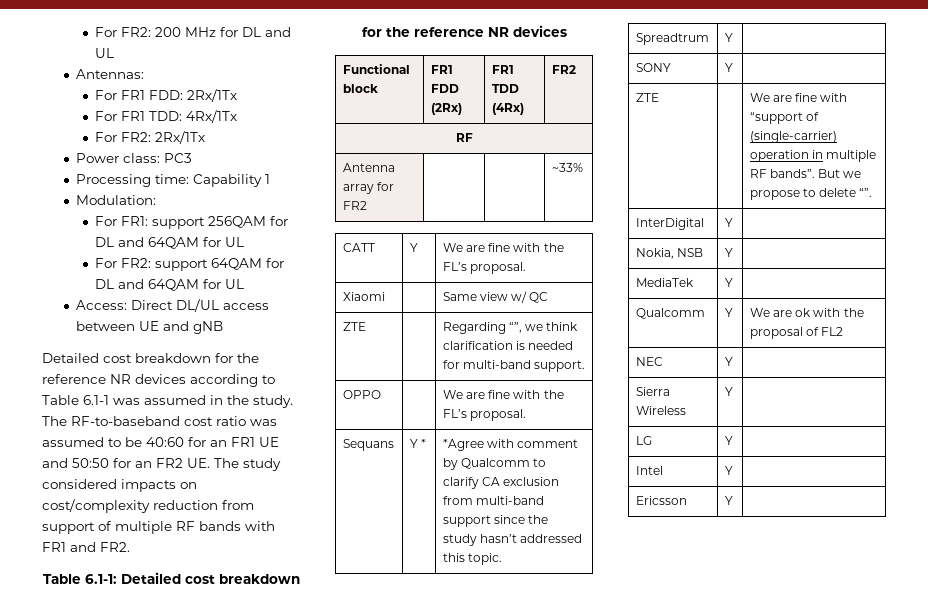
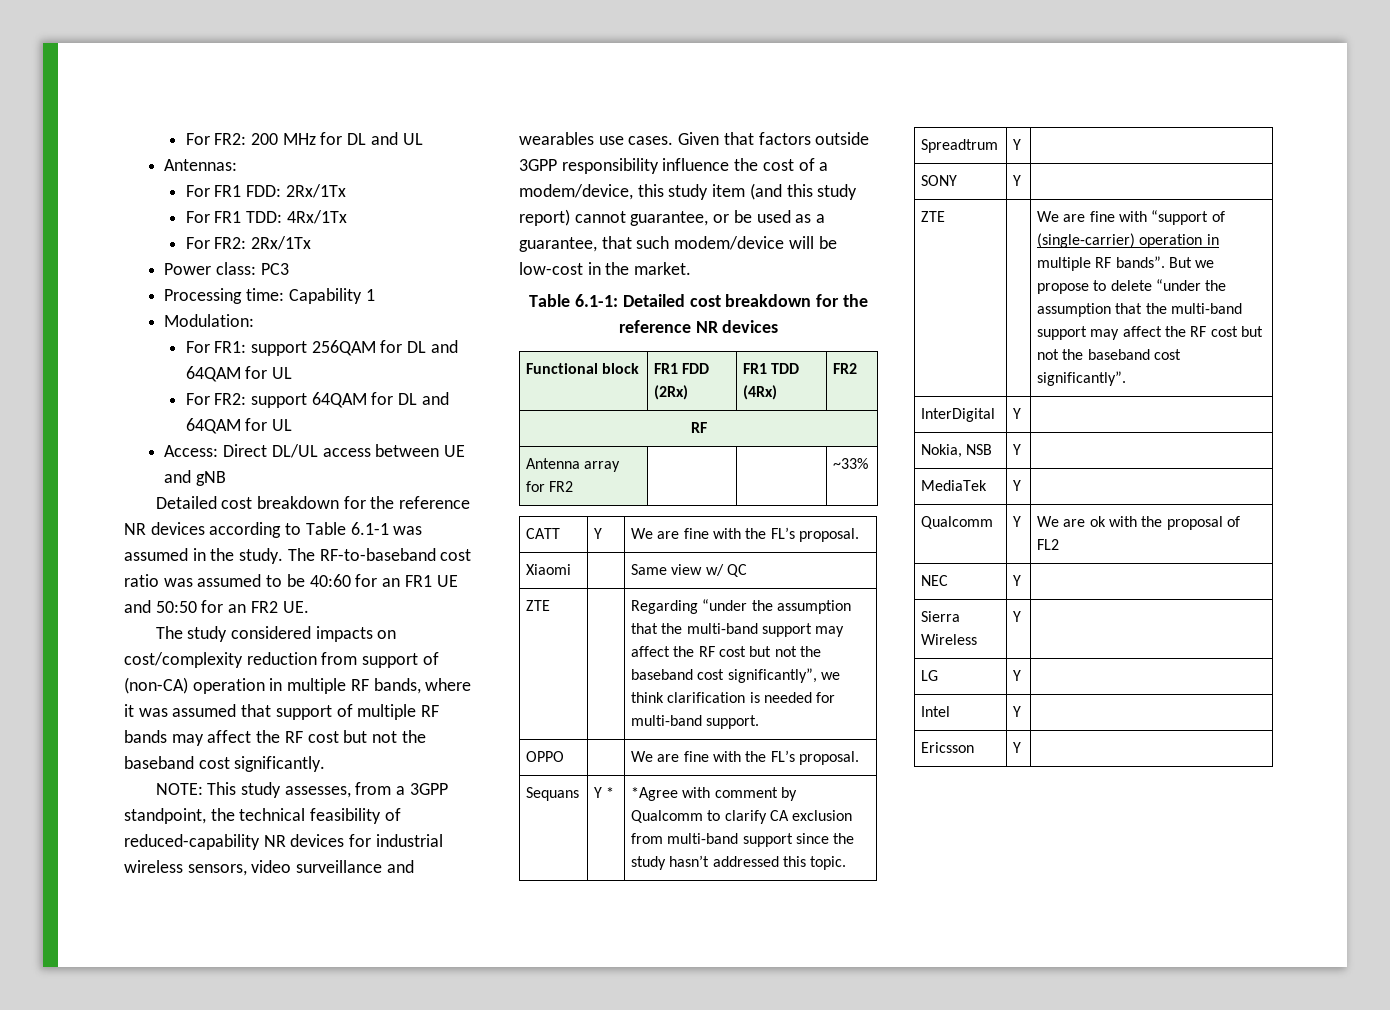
- The RF-to-baseband cost ratio was assumed to be 40:60 for an FR1 UE and 50:50 for an FR2 UE. The study considered impacts on cost/complexity reduction from support of multiple RF bands with FR1 and FR2.
+ The RF-to-baseband cost ratio was assumed to be 40:60 for an FR1 UE and 50:50 for an FR2 UE.
+ The study considered impacts on cost/complexity reduction from support of (non-CA) operation in multiple RF bands, where it was assumed that support of multiple RF bands may affect the RF cost but not the baseband cost significantly.
+ NOTE: This study assesses, from a 3GPP standpoint, the technical feasibility of reduced-capability NR devices for industrial wireless sensors, video surveillance and wearables use cases. Given that factors outside 3GPP responsibility influence the cost of a modem/device, this study item (and this study report) cannot guarantee, or be used as a guarantee, that such modem/device will be low-cost in the market.
- ZTE | | Regarding “”, we think clarification is needed for multi-band support.
+ ZTE | | Regarding “under the assumption that the multi-band support may affect the RF cost but not the baseband cost significantly”, we think clarification is needed for multi-band support.
- ZTE | | We are fine with “support of (single-carrier) operation in multiple RF bands”. But we propose to delete “”.
+ ZTE | | We are fine with “support of (single-carrier) operation in multiple RF bands”. But we propose to delete “under the assumption that the multi-band support may affect the RF cost but not the baseband cost significantly”.

